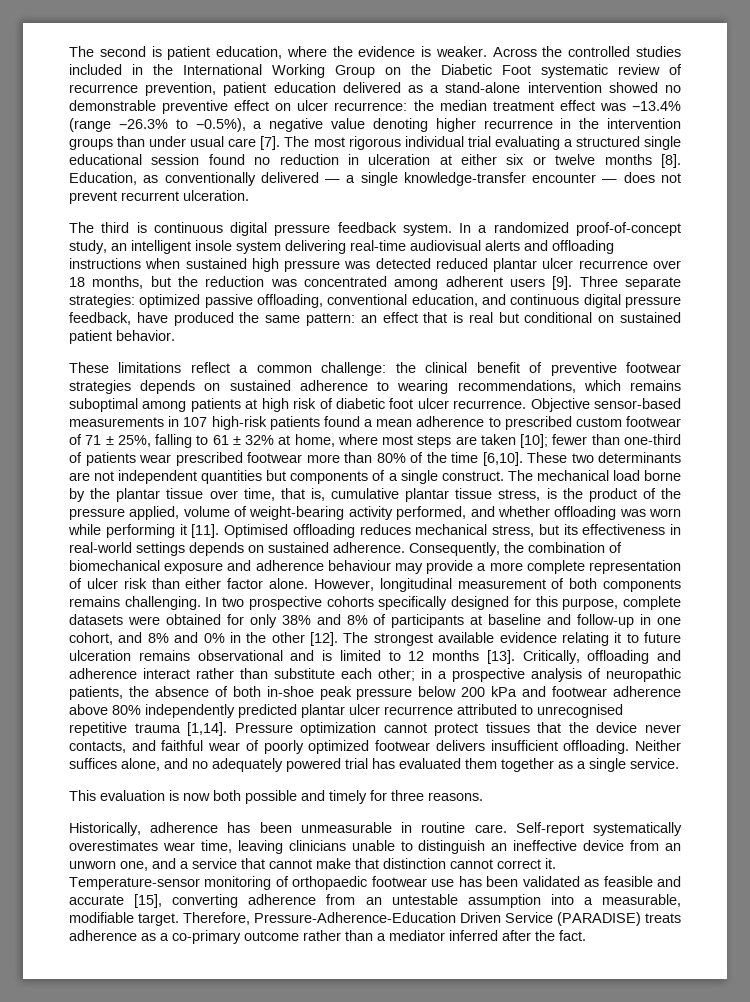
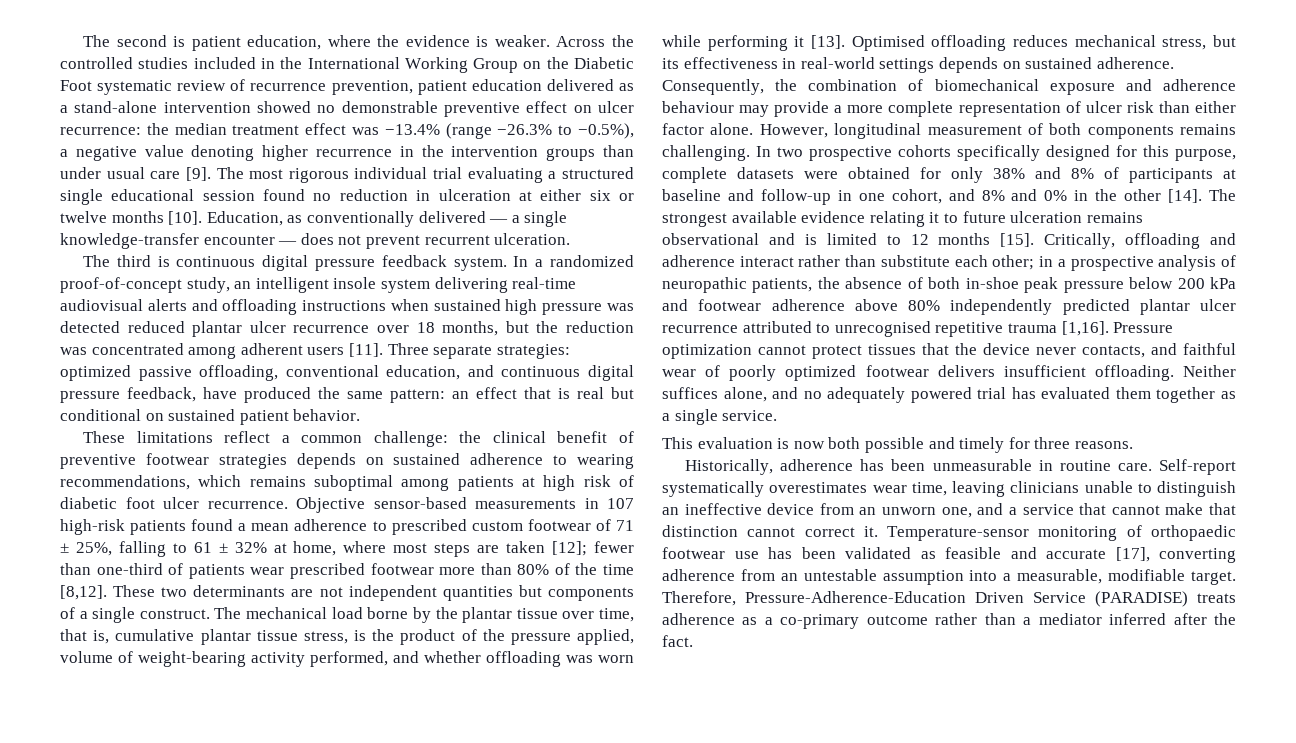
- Across the controlled studies included in the International Working Group on the Diabetic Foot systematic review of recurrence prevention, patient education delivered as a stand-alone intervention showed no demonstrable preventive effect on ulcer recurrence: the median treatment effect was −13.4% (range −26.3% to −0.5%), a negative value denoting higher recurrence in the intervention groups than under usual care [7].
+ Across the controlled studies included in the International Working Group on the Diabetic Foot systematic review of recurrence prevention, patient education delivered as a stand-alone intervention showed no demonstrable preventive effect on ulcer recurrence: the median treatment effect was −13.4% (range −26.3% to −0.5%), a negative value denoting higher recurrence in the intervention groups than under usual care [9].
- The most rigorous individual trial evaluating a structured single educational session found no reduction in ulceration at either six or twelve months [8].
+ The most rigorous individual trial evaluating a structured single educational session found no reduction in ulceration at either six or twelve months [10].
- In a randomized proof-of-concept study, an intelligent insole system delivering real-time audiovisual alerts and offloading instructions when sustained high pressure was detected reduced plantar ulcer recurrence over 18 months, but the reduction was concentrated among adherent users [9].
+ In a randomized proof-of-concept study, an intelligent insole system delivering real-time audiovisual alerts and offloading instructions when sustained high pressure was detected reduced plantar ulcer recurrence over 18 months, but the reduction was concentrated among adherent users [11].
- Objective sensor-based measurements in 107 high-risk patients found a mean adherence to prescribed custom footwear of 71 ± 25%, falling to 61 ± 32% at home, where most steps are taken [10]; fewer than one-third of patients wear prescribed footwear more than 80% of the time [6,10].
+ Objective sensor-based measurements in 107 high-risk patients found a mean adherence to prescribed custom footwear of 71 ± 25%, falling to 61 ± 32% at home, where most steps are taken [12]; fewer than one-third of patients wear prescribed footwear more than 80% of the time [8,12].
- The mechanical load borne by the plantar tissue over time, that is, cumulative plantar tissue stress, is the product of the pressure applied, volume of weight-bearing activity performed, and whether offloading was worn while performing it [11].
+ The mechanical load borne by the plantar tissue over time, that is, cumulative plantar tissue stress, is the product of the pressure applied, volume of weight-bearing activity performed, and whether offloading was worn while performing it [13].
- In two prospective cohorts specifically designed for this purpose, complete datasets were obtained for only 38% and 8% of participants at baseline and follow-up in one cohort, and 8% and 0% in the other [12].
+ In two prospective cohorts specifically designed for this purpose, complete datasets were obtained for only 38% and 8% of participants at baseline and follow-up in one cohort, and 8% and 0% in the other [14].
- The strongest available evidence relating it to future ulceration remains observational and is limited to 12 months [13].
+ The strongest available evidence relating it to future ulceration remains observational and is limited to 12 months [15].
- Critically, offloading and adherence interact rather than substitute each other; in a prospective analysis of neuropathic patients, the absence of both in-shoe peak pressure below 200 kPa and footwear adherence above 80% independently predicted plantar ulcer recurrence attributed to unrecognised repetitive trauma [1,14].
+ Critically, offloading and adherence interact rather than substitute each other; in a prospective analysis of neuropathic patients, the absence of both in-shoe peak pressure below 200 kPa and footwear adherence above 80% independently predicted plantar ulcer recurrence attributed to unrecognised repetitive trauma [1,16].
- Temperature-sensor monitoring of orthopaedic footwear use has been validated as feasible and accurate [15], converting adherence from an untestable assumption into a measurable, modifiable target.
+ Temperature-sensor monitoring of orthopaedic footwear use has been validated as feasible and accurate [17], converting adherence from an untestable assumption into a measurable, modifiable target.

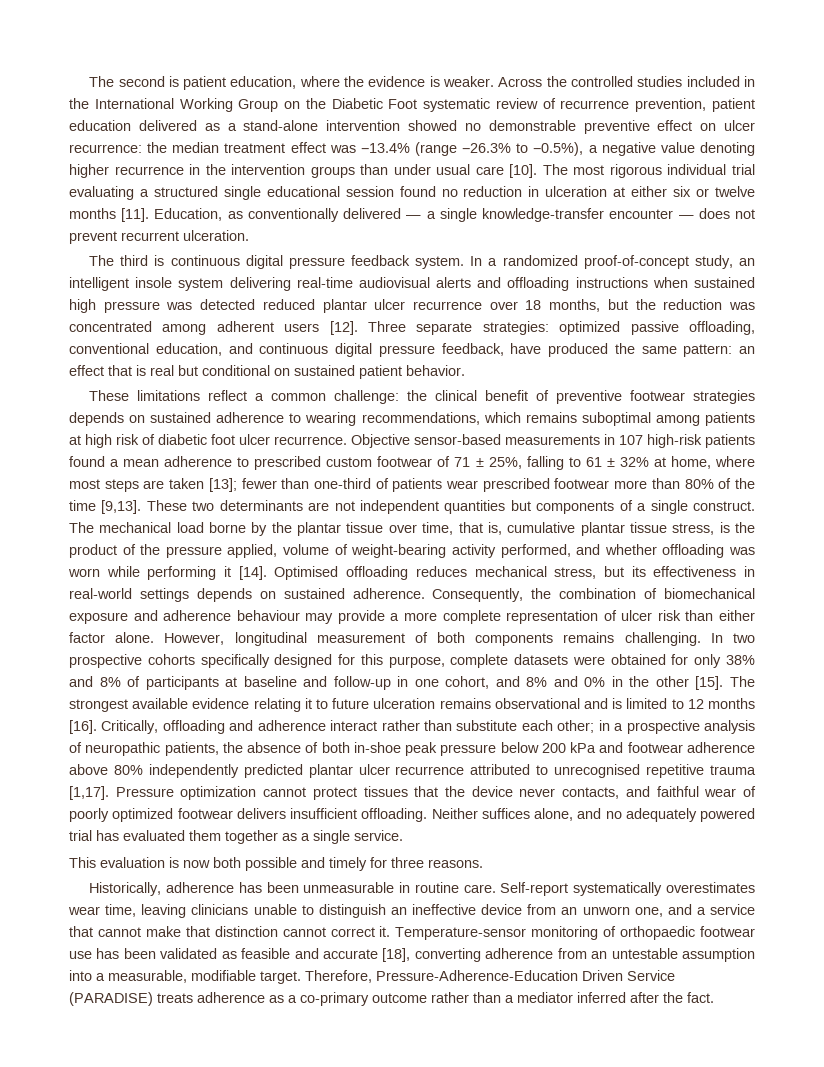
- Across the controlled studies included in the International Working Group on the Diabetic Foot systematic review of recurrence prevention, patient education delivered as a stand-alone intervention showed no demonstrable preventive effect on ulcer recurrence: the median treatment effect was −13.4% (range −26.3% to −0.5%), a negative value denoting higher recurrence in the intervention groups than under usual care [9].
+ Across the controlled studies included in the International Working Group on the Diabetic Foot systematic review of recurrence prevention, patient education delivered as a stand-alone intervention showed no demonstrable preventive effect on ulcer recurrence: the median treatment effect was −13.4% (range −26.3% to −0.5%), a negative value denoting higher recurrence in the intervention groups than under usual care [10].
- The most rigorous individual trial evaluating a structured single educational session found no reduction in ulceration at either six or twelve months [10].
+ The most rigorous individual trial evaluating a structured single educational session found no reduction in ulceration at either six or twelve months [11].
- In a randomized proof-of-concept study, an intelligent insole system delivering real-time audiovisual alerts and offloading instructions when sustained high pressure was detected reduced plantar ulcer recurrence over 18 months, but the reduction was concentrated among adherent users [11].
+ In a randomized proof-of-concept study, an intelligent insole system delivering real-time audiovisual alerts and offloading instructions when sustained high pressure was detected reduced plantar ulcer recurrence over 18 months, but the reduction was concentrated among adherent users [12].
- Objective sensor-based measurements in 107 high-risk patients found a mean adherence to prescribed custom footwear of 71 ± 25%, falling to 61 ± 32% at home, where most steps are taken [12]; fewer than one-third of patients wear prescribed footwear more than 80% of the time [8,12].
+ Objective sensor-based measurements in 107 high-risk patients found a mean adherence to prescribed custom footwear of 71 ± 25%, falling to 61 ± 32% at home, where most steps are taken [13]; fewer than one-third of patients wear prescribed footwear more than 80% of the time [9,13].
- The mechanical load borne by the plantar tissue over time, that is, cumulative plantar tissue stress, is the product of the pressure applied, volume of weight-bearing activity performed, and whether offloading was worn while performing it [13].
+ The mechanical load borne by the plantar tissue over time, that is, cumulative plantar tissue stress, is the product of the pressure applied, volume of weight-bearing activity performed, and whether offloading was worn while performing it [14].
- In two prospective cohorts specifically designed for this purpose, complete datasets were obtained for only 38% and 8% of participants at baseline and follow-up in one cohort, and 8% and 0% in the other [14].
+ In two prospective cohorts specifically designed for this purpose, complete datasets were obtained for only 38% and 8% of participants at baseline and follow-up in one cohort, and 8% and 0% in the other [15].
- The strongest available evidence relating it to future ulceration remains observational and is limited to 12 months [15].
+ The strongest available evidence relating it to future ulceration remains observational and is limited to 12 months [16].
- Critically, offloading and adherence interact rather than substitute each other; in a prospective analysis of neuropathic patients, the absence of both in-shoe peak pressure below 200 kPa and footwear adherence above 80% independently predicted plantar ulcer recurrence attributed to unrecognised repetitive trauma [1,16].
+ Critically, offloading and adherence interact rather than substitute each other; in a prospective analysis of neuropathic patients, the absence of both in-shoe peak pressure below 200 kPa and footwear adherence above 80% independently predicted plantar ulcer recurrence attributed to unrecognised repetitive trauma [1,17].
- Temperature-sensor monitoring of orthopaedic footwear use has been validated as feasible and accurate [17], converting adherence from an untestable assumption into a measurable, modifiable target.
+ Temperature-sensor monitoring of orthopaedic footwear use has been validated as feasible and accurate [18], converting adherence from an untestable assumption into a measurable, modifiable target.

